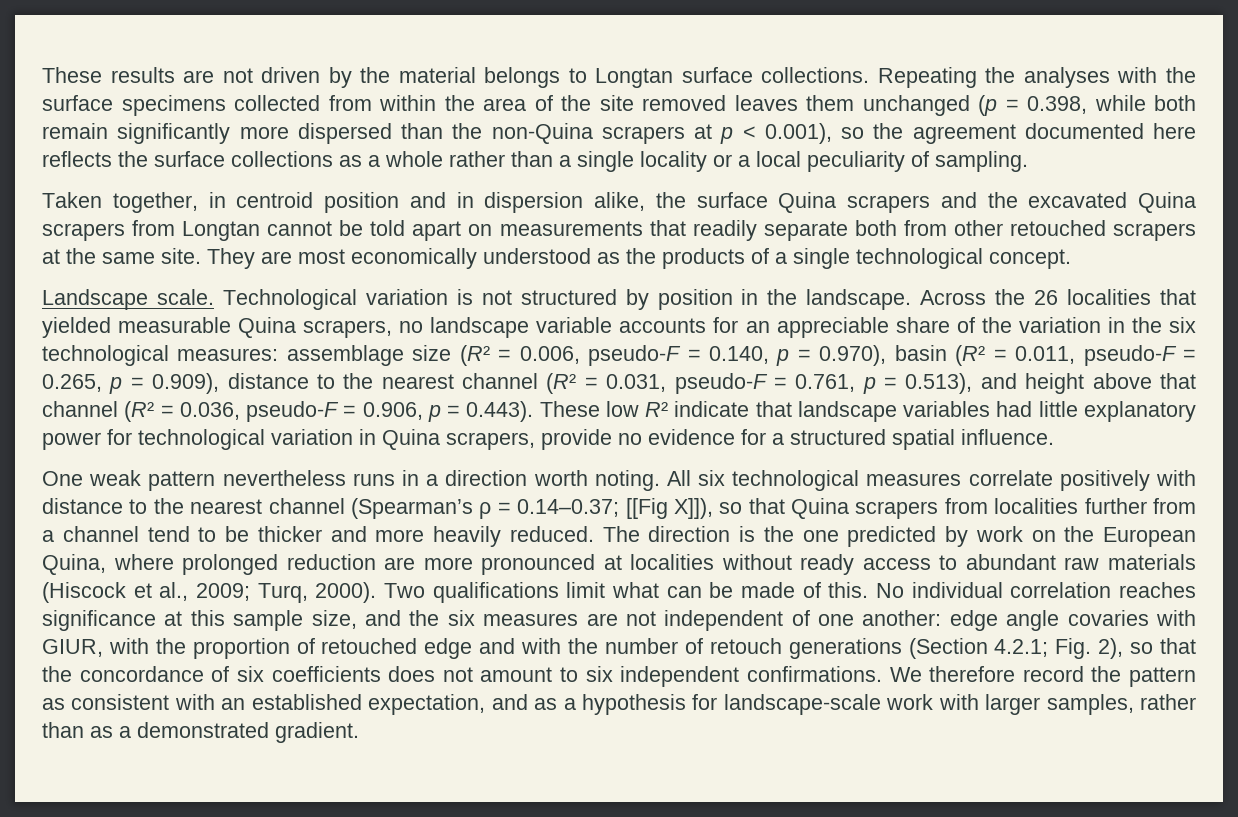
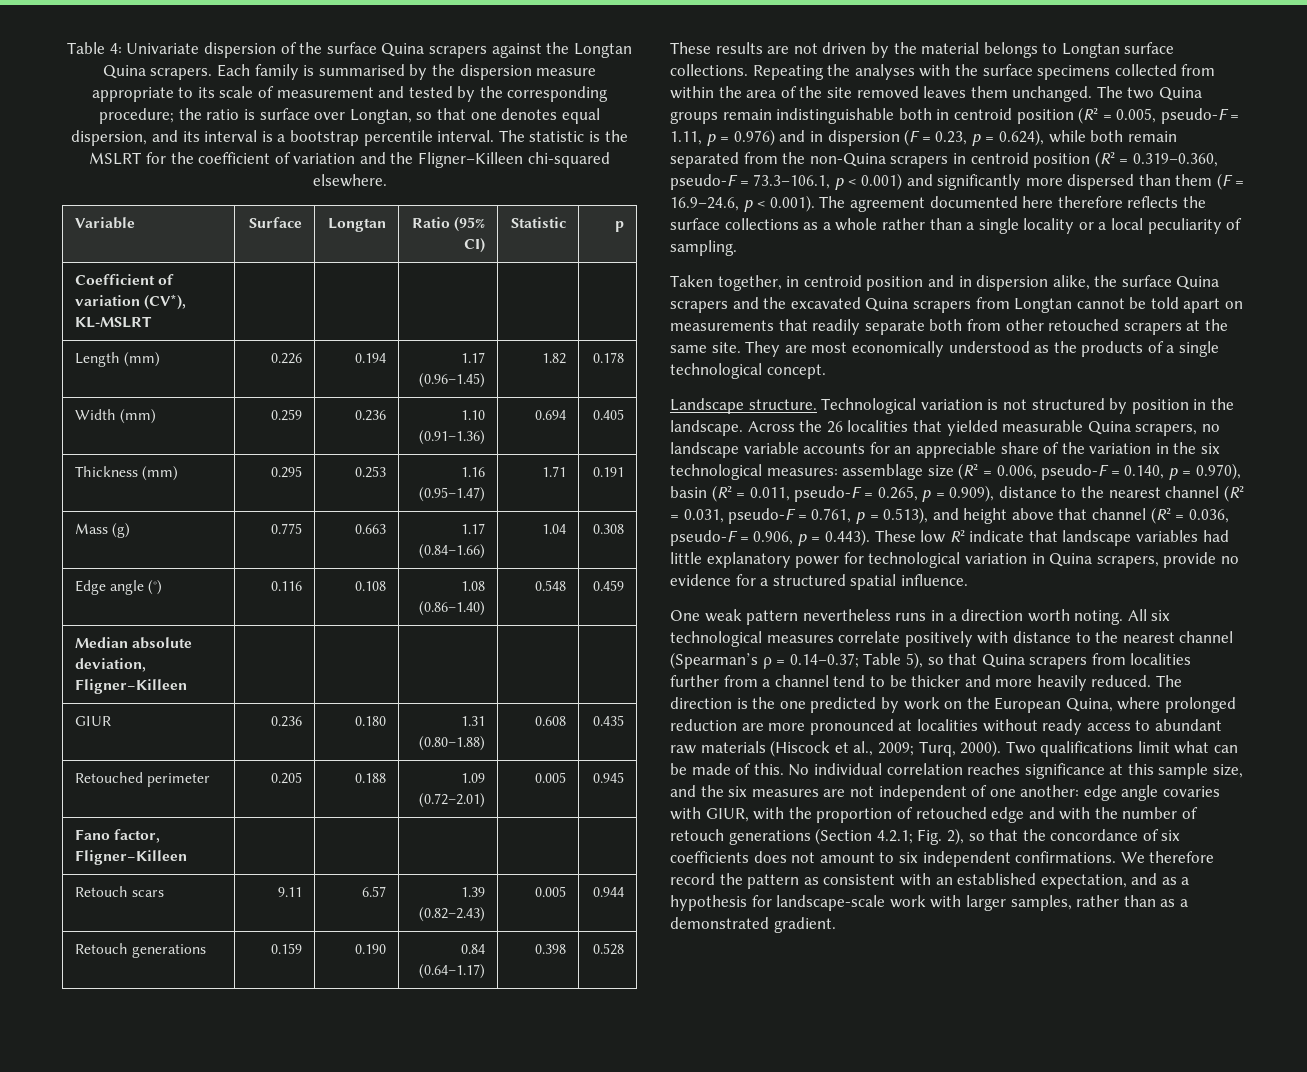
+ Table 4: Univariate dispersion of the surface Quina scrapers against the Longtan Quina scrapers. Each family is summarised by the dispersion measure appropriate to its scale of measurement and tested by the corresponding procedure; the ratio is surface over Longtan, so that one denotes equal dispersion, and its interval is a bootstrap percentile interval. The statistic is the MSLRT for the coefficient of variation and the Fligner–Killeen chi-squared elsewhere.
+ Variable | Surface | Longtan | Ratio (95% CI) | Statistic | p
+ Coefficient of variation (CV*), KL-MSLRT | | | | |
+ Length (mm) | 0.226 | 0.194 | 1.17 (0.96–1.45) | 1.82 | 0.178
+ Width (mm) | 0.259 | 0.236 | 1.10 (0.91–1.36) | 0.694 | 0.405
+ Thickness (mm) | 0.295 | 0.253 | 1.16 (0.95–1.47) | 1.71 | 0.191
+ Mass (g) | 0.775 | 0.663 | 1.17 (0.84–1.66) | 1.04 | 0.308
+ Edge angle (°) | 0.116 | 0.108 | 1.08 (0.86–1.40) | 0.548 | 0.459
+ Median absolute deviation, Fligner–Killeen | | | | |
+ GIUR | 0.236 | 0.180 | 1.31 (0.80–1.88) | 0.608 | 0.435
+ Retouched perimeter | 0.205 | 0.188 | 1.09 (0.72–2.01) | 0.005 | 0.945
+ Fano factor, Fligner–Killeen | | | | |
+ Retouch scars | 9.11 | 6.57 | 1.39 (0.82–2.43) | 0.005 | 0.944
+ Retouch generations | 0.159 | 0.190 | 0.84 (0.64–1.17) | 0.398 | 0.528
- Repeating the analyses with the surface specimens collected from within the area of the site removed leaves them unchanged (p = 0.398, while both remain significantly more dispersed than the non-Quina scrapers at p < 0.001), so the agreement documented here reflects the surface collections as a whole rather than a single locality or a local peculiarity of sampling.
+ Repeating the analyses with the surface specimens collected from within the area of the site removed leaves them unchanged. The two Quina groups remain indistinguishable both in centroid position (R² = 0.005, pseudo-F = 1.11, p = 0.976) and in dispersion (F = 0.23, p = 0.624), while both remain separated from the non-Quina scrapers in centroid position (R² = 0.319–0.360, pseudo-F = 73.3–106.1, p < 0.001) and significantly more dispersed than them (F = 16.9–24.6, p < 0.001). The agreement documented here therefore reflects the surface collections as a whole rather than a single locality or a local peculiarity of sampling.
- Landscape scale.
+ Landscape structure.
- All six technological measures correlate positively with distance to the nearest channel (Spearman’s ρ = 0.14–0.37; [[Fig X]]), so that Quina scrapers from localities further from a channel tend to be thicker and more heavily reduced.
+ All six technological measures correlate positively with distance to the nearest channel (Spearman’s ρ = 0.14–0.37; Table 5), so that Quina scrapers from localities further from a channel tend to be thicker and more heavily reduced.

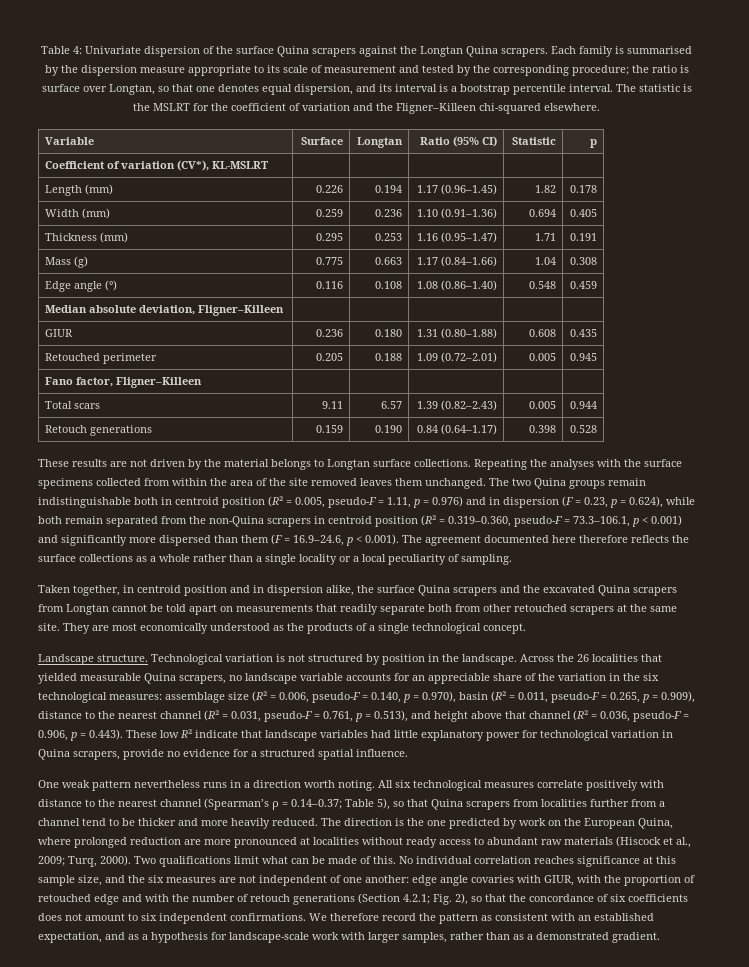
- Retouch scars | 9.11 | 6.57 | 1.39 (0.82–2.43) | 0.005 | 0.944
+ Total scars | 9.11 | 6.57 | 1.39 (0.82–2.43) | 0.005 | 0.944

